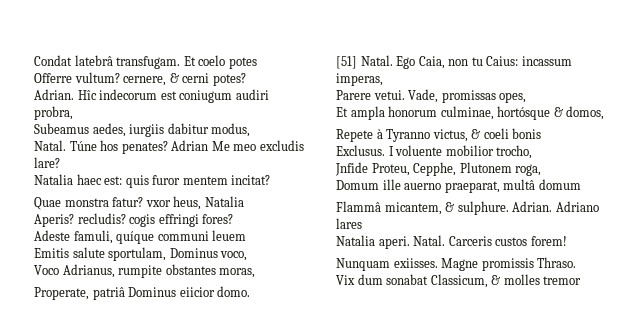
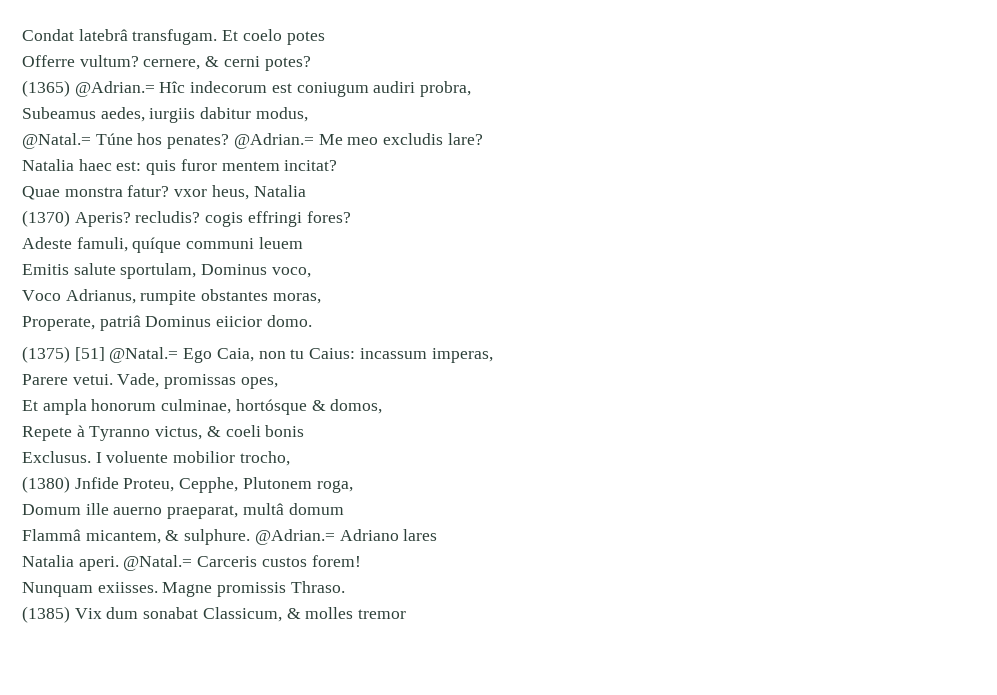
- Adrian. Hîc indecorum est coniugum audiri probra,
+ (1365) @Adrian.= Hîc indecorum est coniugum audiri probra,
- Natal. Túne hos penates?
+ @Natal.= Túne hos penates?
- Adrian Me meo excludis lare?
+ @Adrian.= Me meo excludis lare?
- Aperis? recludis? cogis effringi fores?
+ (1370) Aperis? recludis? cogis effringi fores?
- [51] Natal. Ego Caia, non tu Caius: incassum imperas,
+ (1375) [51] @Natal.= Ego Caia, non tu Caius: incassum imperas,
- Jnfide Proteu, Cepphe, Plutonem roga,
+ (1380) Jnfide Proteu, Cepphe, Plutonem roga,
- Adrian. Adriano lares
+ @Adrian.= Adriano lares
- Natal. Carceris custos forem!
+ @Natal.= Carceris custos forem!
- Vix dum sonabat Classicum, & molles tremor
+ (1385) Vix dum sonabat Classicum, & molles tremor

